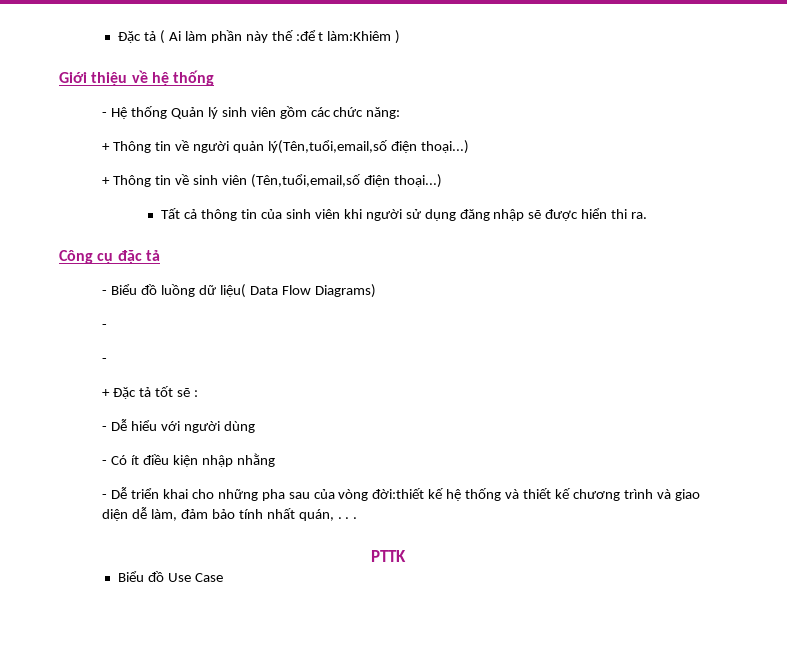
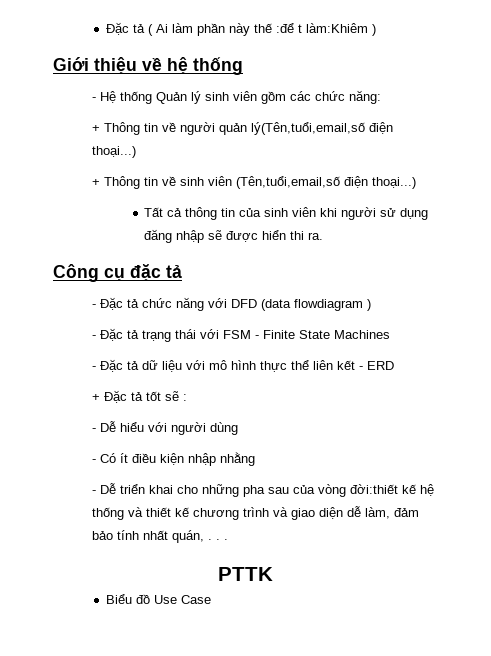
- - Biểu đồ luồng dữ liệu( Data Flow Diagrams)
- -
- -
+ - Đặc tả chức năng với DFD (data flowdiagram )
+ - Đặc tả trạng thái với FSM - Finite State Machines
+ - Đặc tả dữ liệu với mô hình thực thể liên kết - ERD

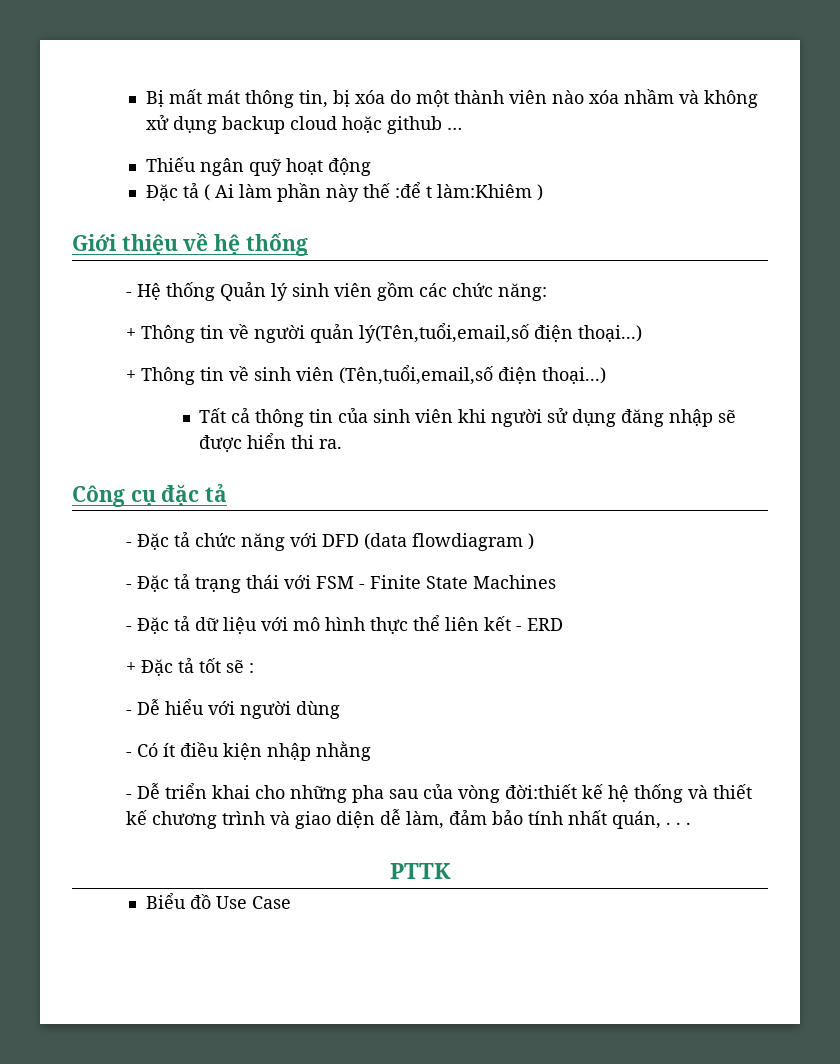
+ Bị mất mát thông tin, bị xóa do một thành viên nào xóa nhầm và không xử dụng backup cloud hoặc github …
+ Thiếu ngân quỹ hoạt động

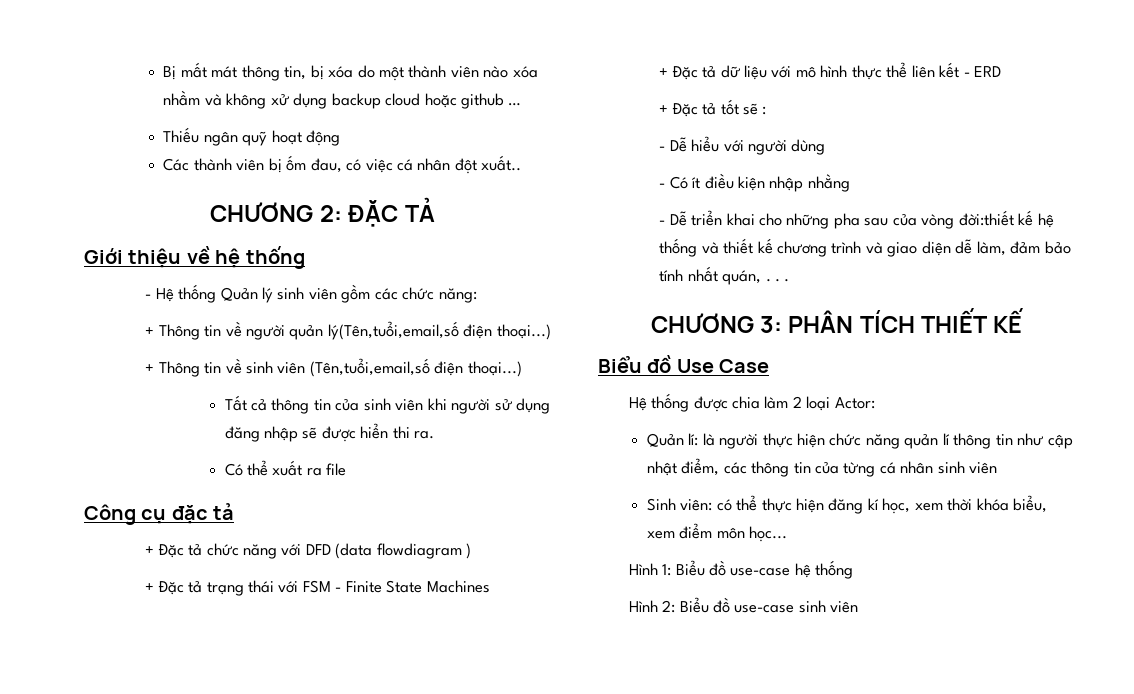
- Đặc tả ( Ai làm phần này thế :để t làm:Khiêm )
+ Các thành viên bị ốm đau, có việc cá nhân đột xuất..
+ CHƯƠNG 2: ĐẶC TẢ
+ Có thể xuất ra file
- - Đặc tả chức năng với DFD (data flowdiagram )
+ + Đặc tả chức năng với DFD (data flowdiagram )
- - Đặc tả trạng thái với FSM - Finite State Machines
+ + Đặc tả trạng thái với FSM - Finite State Machines
- - Đặc tả dữ liệu với mô hình thực thể liên kết - ERD
+ + Đặc tả dữ liệu với mô hình thực thể liên kết - ERD
- PTTK
+ CHƯƠNG 3: PHÂN TÍCH THIẾT KẾ
  Biểu đồ Use Case
+ Hệ thống được chia làm 2 loại Actor:
+ Quản lí: là người thực hiện chức năng quản lí thông tin như cập nhật điểm, các thông tin của từng cá nhân sinh viên
+ Sinh viên: có thể thực hiện đăng kí học, xem thời khóa biểu, xem điểm môn học...
+ Hình 1: Biểu đồ use-case hệ thống
+ Hình 2: Biểu đồ use-case sinh viên

